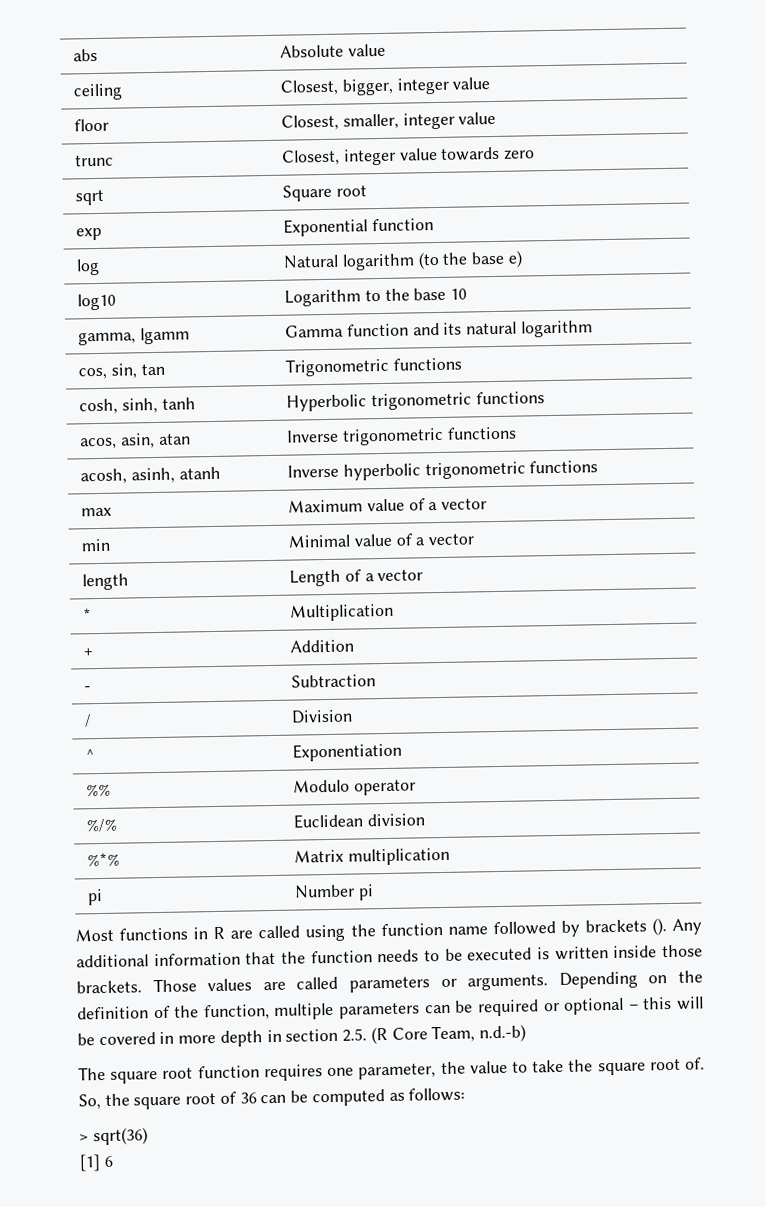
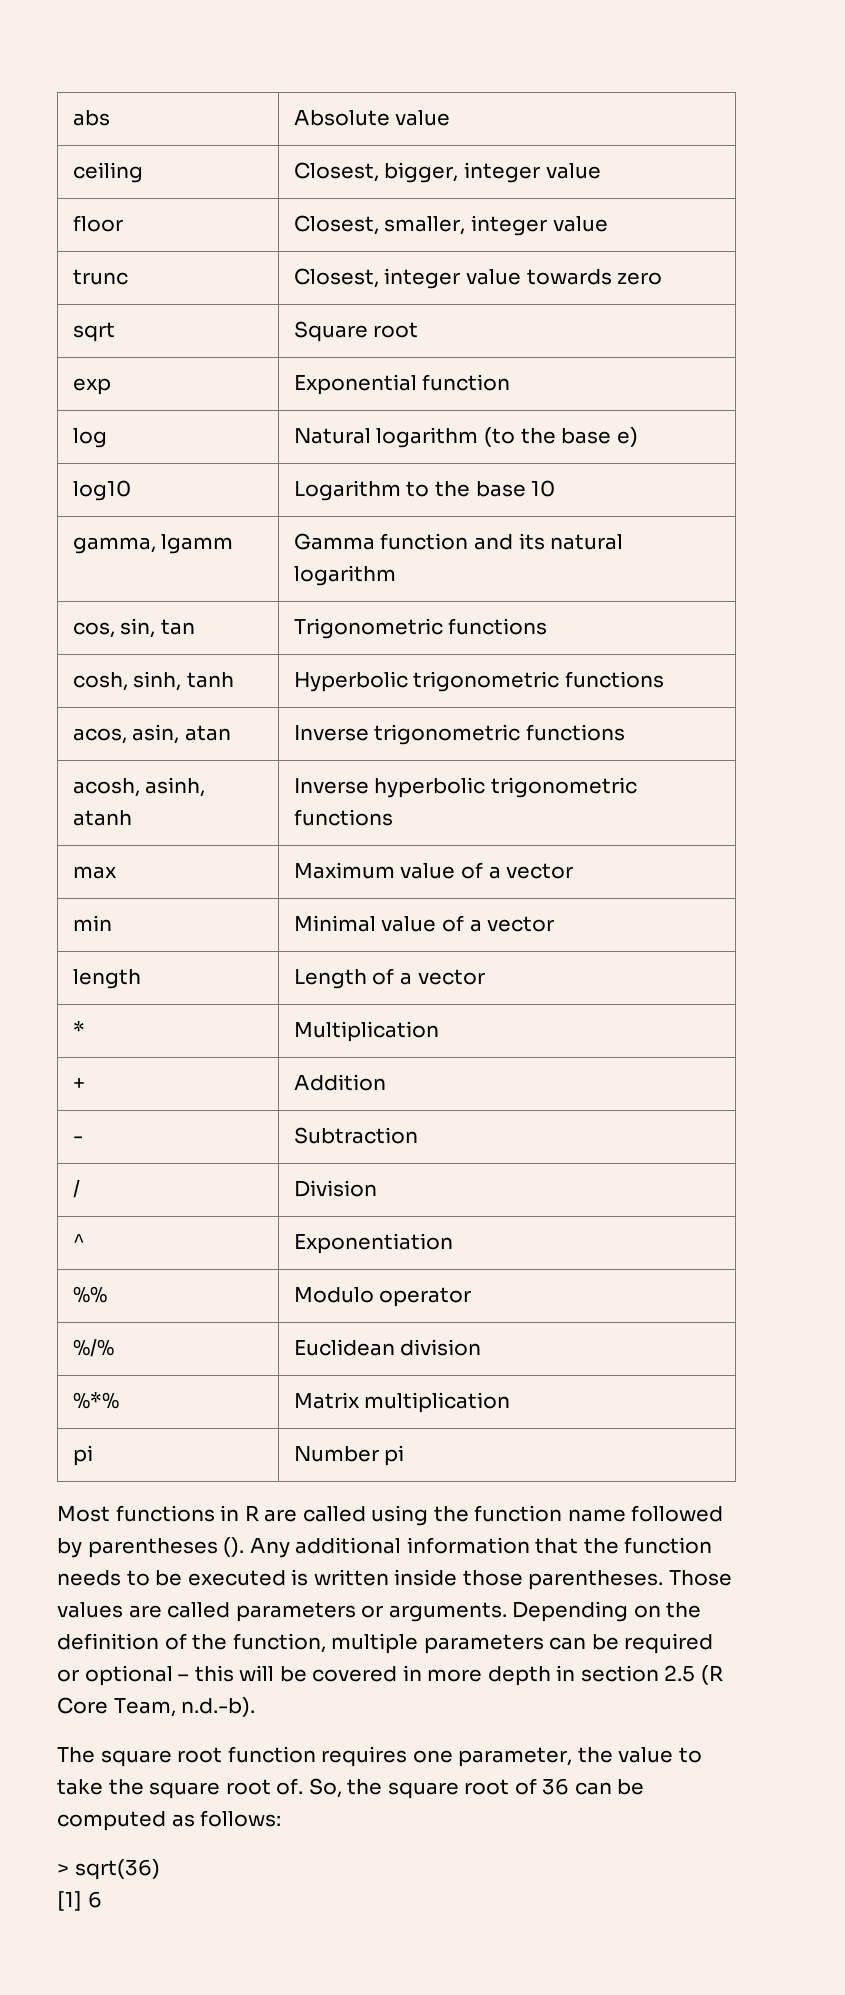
- Most functions in R are called using the function name followed by brackets ().
+ Most functions in R are called using the function name followed by parentheses ().
- Any additional information that the function needs to be executed is written inside those brackets.
+ Any additional information that the function needs to be executed is written inside those parentheses.
- Depending on the definition of the function, multiple parameters can be required or optional – this will be covered in more depth in section 2.5. (R Core Team, n.d.-b)
+ Depending on the definition of the function, multiple parameters can be required or optional – this will be covered in more depth in section 2.5 (R Core Team, n.d.-b).

